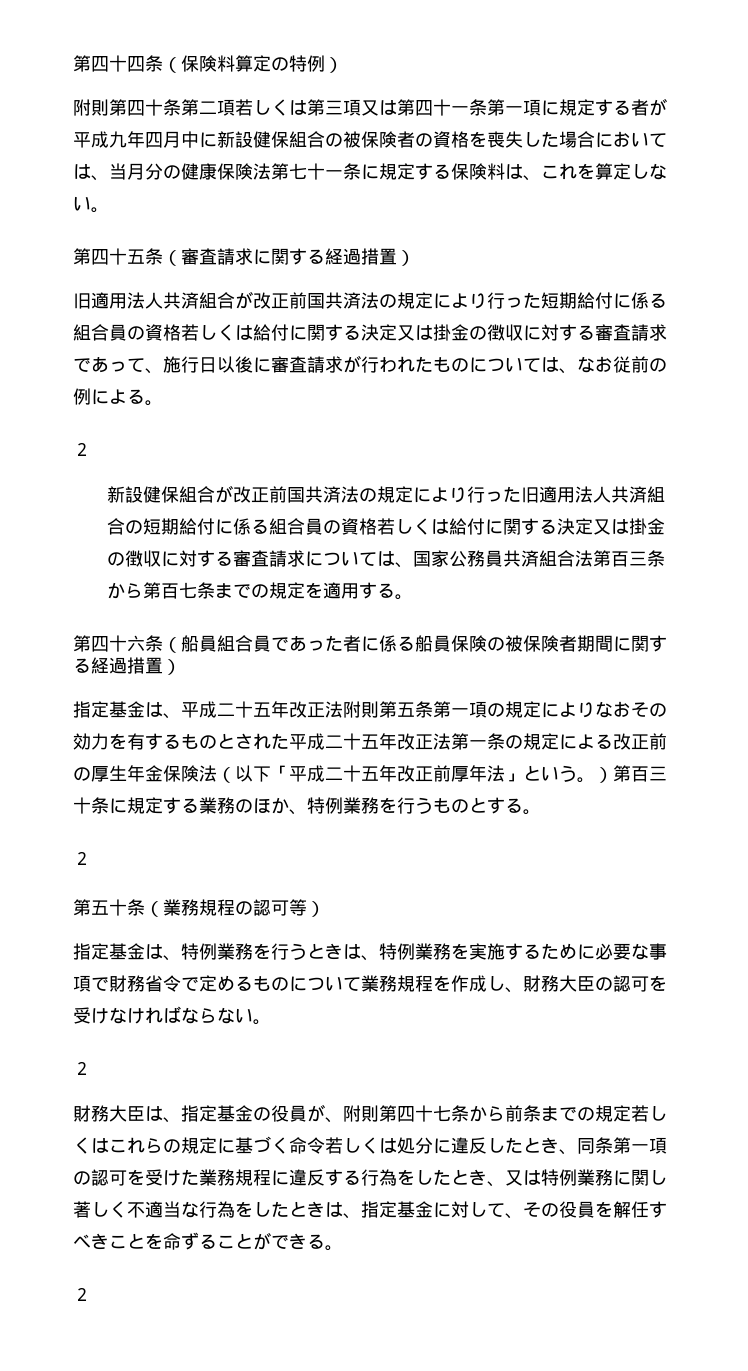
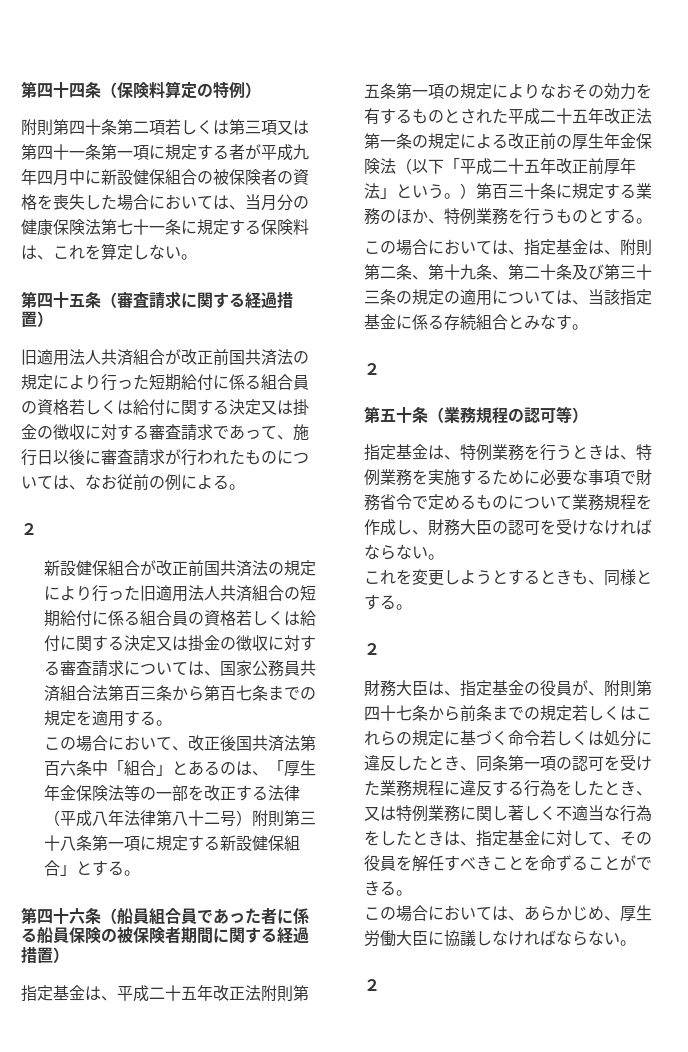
+ この場合において、改正後国共済法第百六条中「組合」とあるのは、「厚生年金保険法等の一部を改正する法律（平成八年法律第八十二号）附則第三十八条第一項に規定する新設健保組合」とする。
+ この場合においては、指定基金は、附則第二条、第十九条、第二十条及び第三十三条の規定の適用については、当該指定基金に係る存続組合とみなす。
+ これを変更しようとするときも、同様とする。
+ この場合においては、あらかじめ、厚生労働大臣に協議しなければならない。

